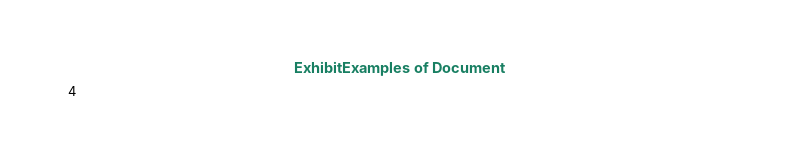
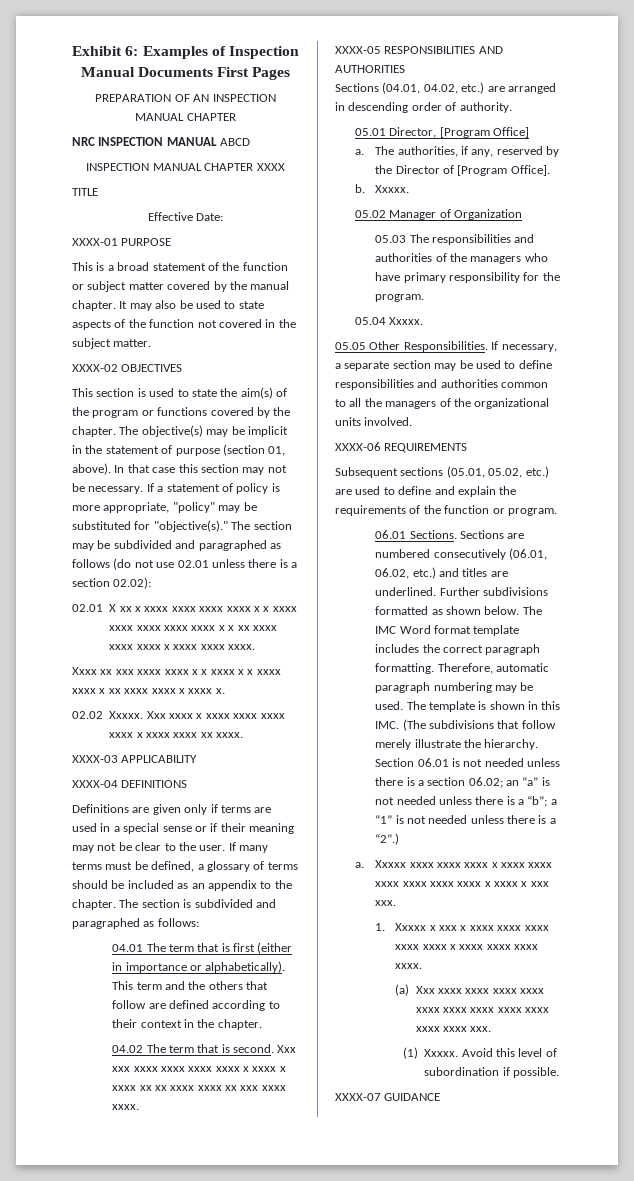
- ExhibitExamples of Document
- 4
+ Exhibit 6: Examples of Inspection Manual Documents First Pages
+ PREPARATION OF AN INSPECTION MANUAL CHAPTER
+ NRC INSPECTION MANUAL ABCD
+ INSPECTION MANUAL CHAPTER XXXX
+ TITLE
+ Effective Date:
+ XXXX-01 PURPOSE
+ This is a broad statement of the function or subject matter covered by the manual chapter. It may also be used to state aspects of the function not covered in the subject matter.
+ XXXX-02 OBJECTIVES
+ This section is used to state the aim(s) of the program or functions covered by the chapter. The objective(s) may be implicit in the statement of purpose (section 01, above). In that case this section may not be necessary. If a statement of policy is more appropriate, "policy" may be substituted for "objective(s)." The section may be subdivided and paragraphed as follows (do not use 02.01 unless there is a section 02.02):
+ 02.01 X xx x xxxx xxxx xxxx xxxx x x xxxx xxxx xxxx xxxx xxxx x x xx xxxx xxxx xxxx x xxxx xxxx xxxx.
+ Xxxx xx xxx xxxx xxxx x x xxxx x x xxxx xxxx x xx xxxx xxxx x xxxx x.
+ 02.02 Xxxxx. Xxx xxxx x xxxx xxxx xxxx xxxx x xxxx xxxx xx xxxx.
+ XXXX-03 APPLICABILITY
+ XXXX-04 DEFINITIONS
+ Definitions are given only if terms are used in a special sense or if their meaning may not be clear to the user. If many terms must be defined, a glossary of terms should be included as an appendix to the chapter. The section is subdivided and paragraphed as follows:
+ 04.01 The term that is first (either in importance or alphabetically). This term and the others that follow are defined according to their context in the chapter.
+ 04.02 The term that is second. Xxx xxx xxxx xxxx xxxx xxxx x xxxx x xxxx xx xx xxxx xxxx xx xxx xxxx xxxx.
+ XXXX-05 RESPONSIBILITIES AND AUTHORITIES
+ Sections (04.01, 04.02, etc.) are arranged in descending order of authority.
+ 05.01 Director, [Program Office]
+ a. The authorities, if any, reserved by the Director of [Program Office].
+ b. Xxxxx.
+ 05.02 Manager of Organization
+ 05.03 The responsibilities and authorities of the managers who have primary responsibility for the program.
+ 05.04 Xxxxx.
+ 05.05 Other Responsibilities. If necessary, a separate section may be used to define responsibilities and authorities common to all the managers of the organizational units involved.
+ XXXX-06 REQUIREMENTS
+ Subsequent sections (05.01, 05.02, etc.) are used to define and explain the requirements of the function or program.
+ 06.01 Sections. Sections are numbered consecutively (06.01, 06.02, etc.) and titles are underlined. Further subdivisions formatted as shown below. The IMC Word format template includes the correct paragraph formatting. Therefore, automatic paragraph numbering may be used. The template is shown in this IMC. (The subdivisions that follow merely illustrate the hierarchy. Section 06.01 is not needed unless there is a section 06.02; an “a” is not needed unless there is a “b”; a “1” is not needed unless there is a “2”.)
+ a. Xxxxx xxxx xxxx xxxx x xxxx xxxx xxxx xxxx xxxx xxxx x xxxx x xxx xxx.
+ 1. Xxxxx x xxx x xxxx xxxx xxxx xxxx xxxx x xxxx xxxx xxxx xxxx.
+ (a) Xxx xxxx xxxx xxxx xxxx xxxx xxxx xxxx xxxx xxxx xxxx xxxx xxx.
+ (1) Xxxxx. Avoid this level of subordination if possible.
+ XXXX-07 GUIDANCE

